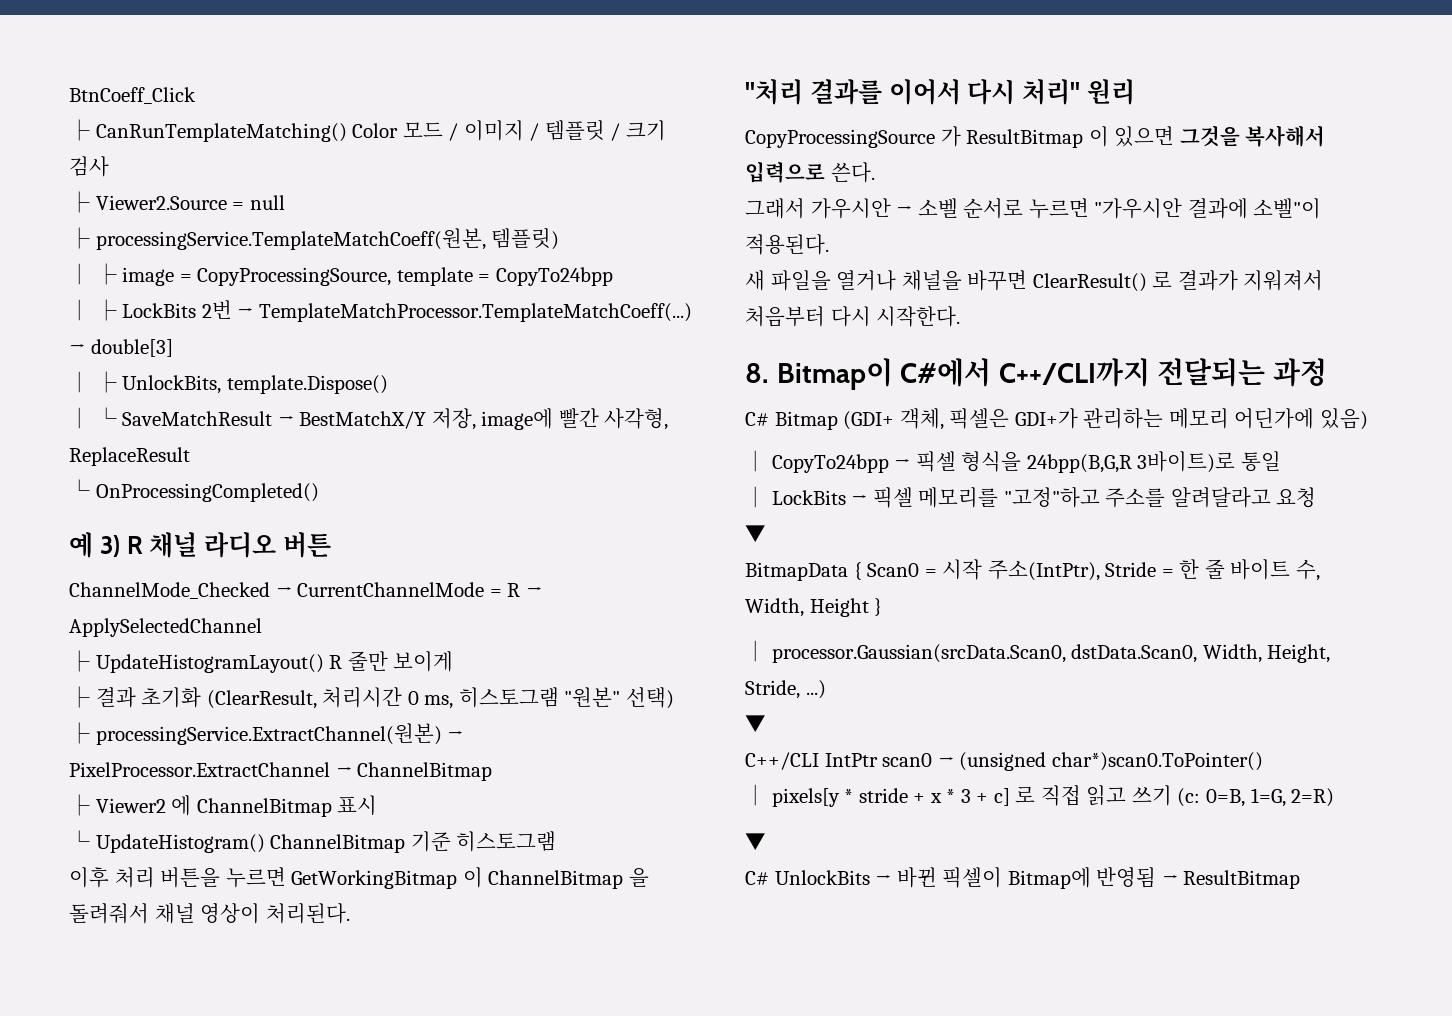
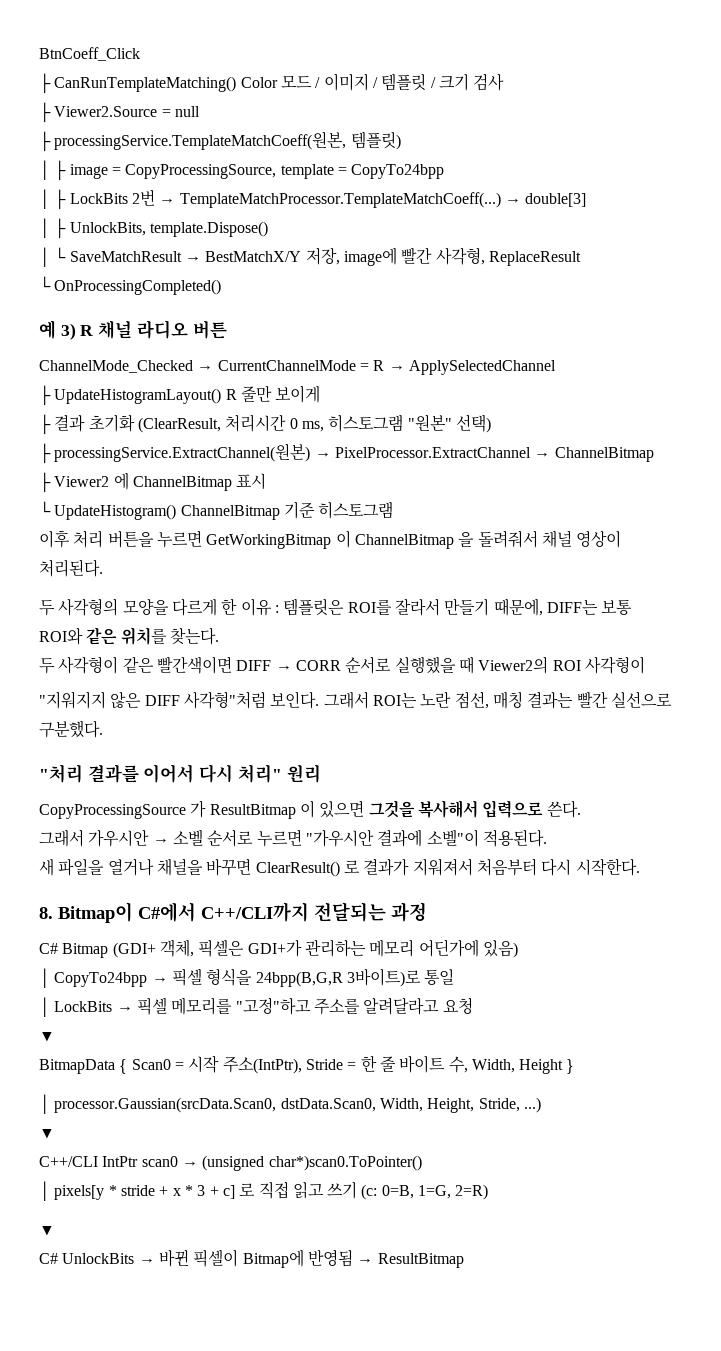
+ 두 사각형의 모양을 다르게 한 이유 : 템플릿은 ROI를 잘라서 만들기 때문에, DIFF는 보통 ROI와 같은 위치를 찾는다.
+ 두 사각형이 같은 빨간색이면 DIFF → CORR 순서로 실행했을 때 Viewer2의 ROI 사각형이
+ "지워지지 않은 DIFF 사각형"처럼 보인다. 그래서 ROI는 노란 점선, 매칭 결과는 빨간 실선으로 구분했다.

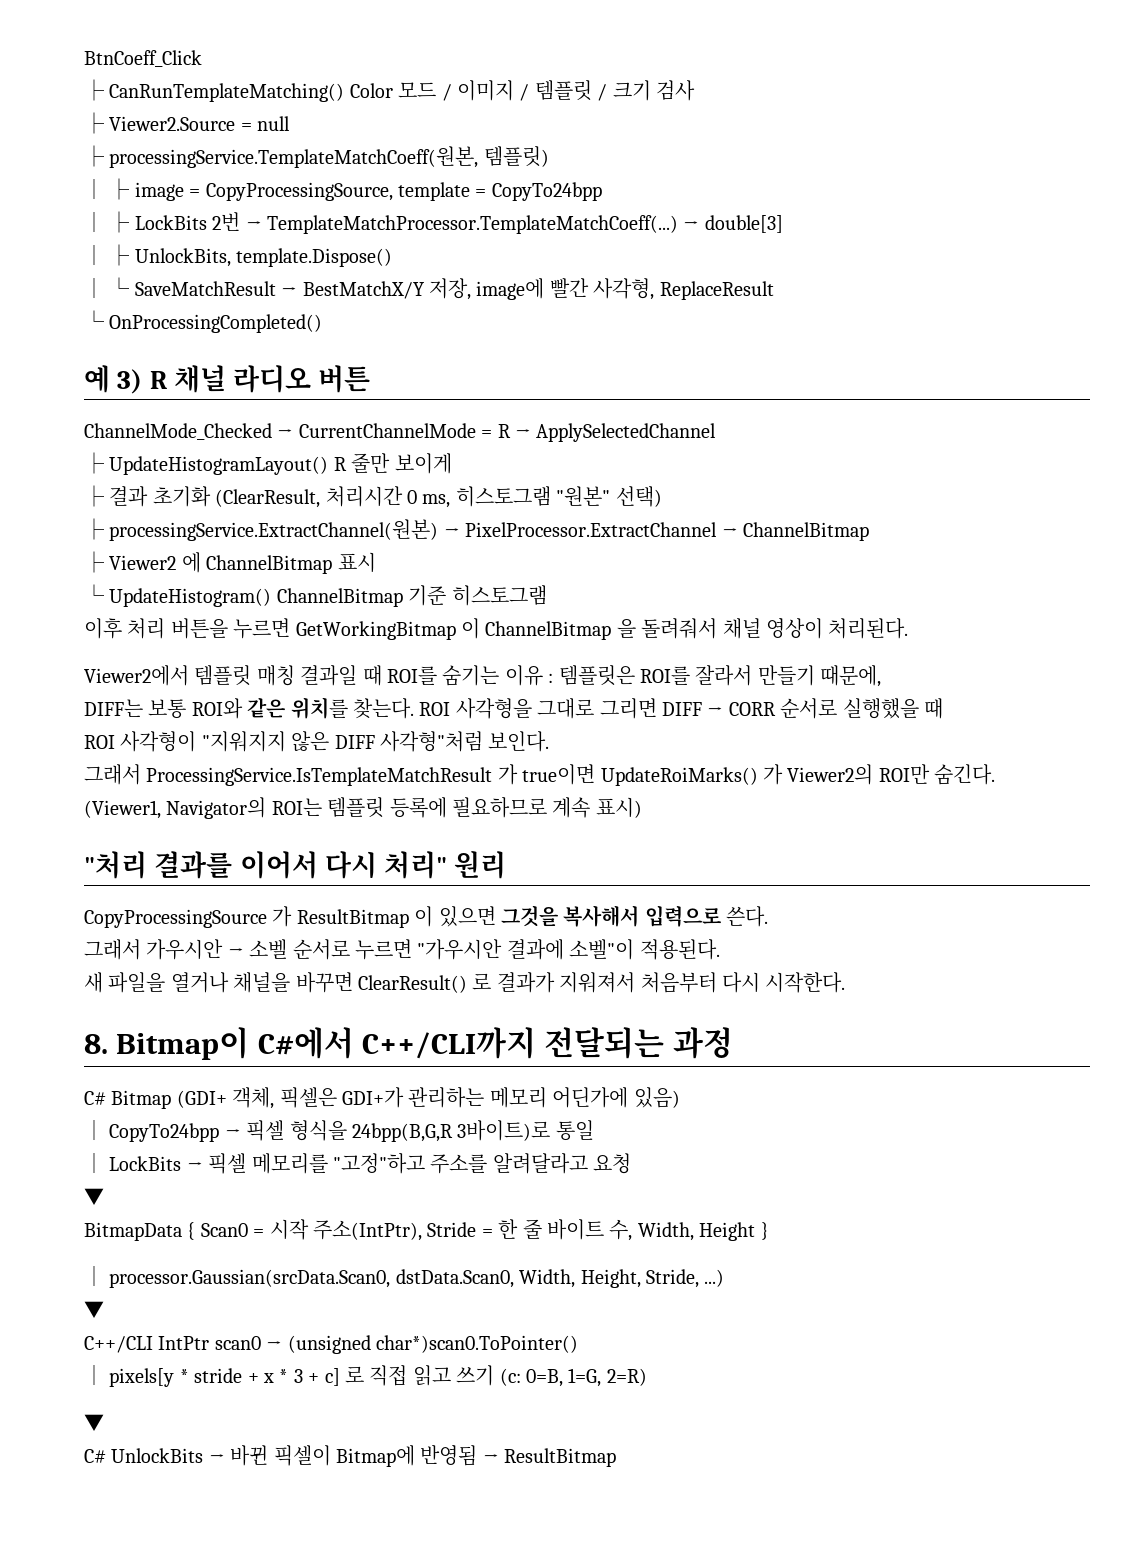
- 두 사각형의 모양을 다르게 한 이유 : 템플릿은 ROI를 잘라서 만들기 때문에, DIFF는 보통 ROI와 같은 위치를 찾는다.
- 두 사각형이 같은 빨간색이면 DIFF → CORR 순서로 실행했을 때 Viewer2의 ROI 사각형이
- "지워지지 않은 DIFF 사각형"처럼 보인다. 그래서 ROI는 노란 점선, 매칭 결과는 빨간 실선으로 구분했다.
+ Viewer2에서 템플릿 매칭 결과일 때 ROI를 숨기는 이유 : 템플릿은 ROI를 잘라서 만들기 때문에,
+ DIFF는 보통 ROI와 같은 위치를 찾는다. ROI 사각형을 그대로 그리면 DIFF → CORR 순서로 실행했을 때
+ ROI 사각형이 "지워지지 않은 DIFF 사각형"처럼 보인다.
+ 그래서 ProcessingService.IsTemplateMatchResult 가 true이면 UpdateRoiMarks() 가 Viewer2의 ROI만 숨긴다.
+ (Viewer1, Navigator의 ROI는 템플릿 등록에 필요하므로 계속 표시)

